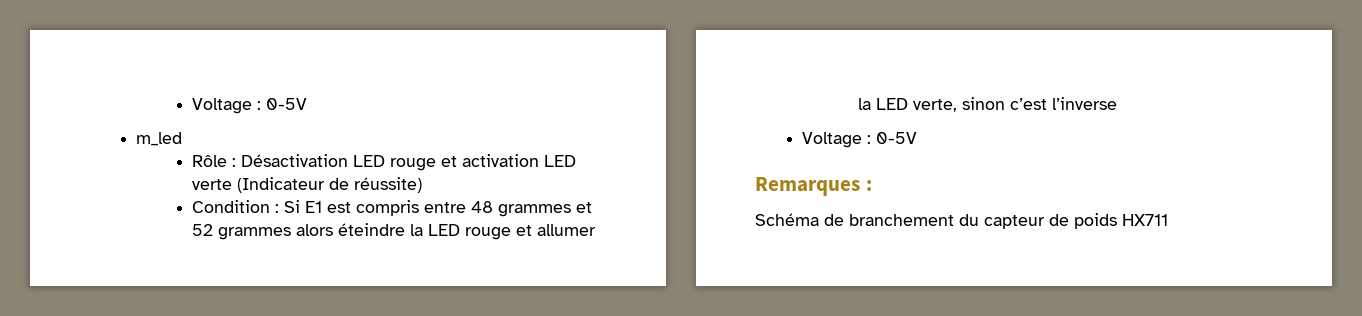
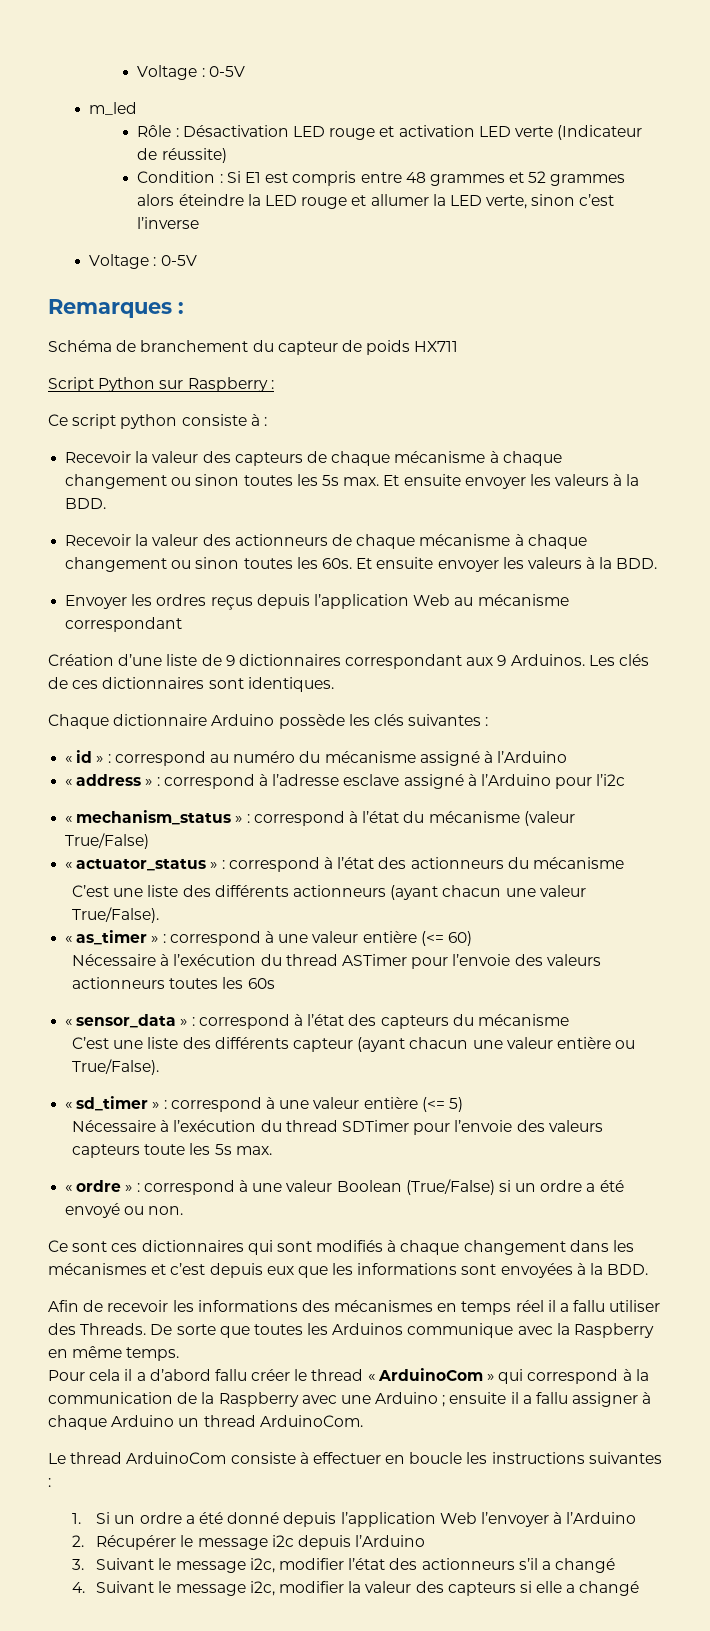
+ Script Python sur Raspberry :
+ Ce script python consiste à :
+ Recevoir la valeur des capteurs de chaque mécanisme à chaque changement ou sinon toutes les 5s max. Et ensuite envoyer les valeurs à la BDD.
+ Recevoir la valeur des actionneurs de chaque mécanisme à chaque changement ou sinon toutes les 60s. Et ensuite envoyer les valeurs à la BDD.
+ Envoyer les ordres reçus depuis l’application Web au mécanisme correspondant
+ Création d’une liste de 9 dictionnaires correspondant aux 9 Arduinos. Les clés de ces dictionnaires sont identiques.
+ Chaque dictionnaire Arduino possède les clés suivantes :
+ « id » : correspond au numéro du mécanisme assigné à l’Arduino
+ « address » : correspond à l’adresse esclave assigné à l’Arduino pour l’i2c
+ « mechanism_status » : correspond à l’état du mécanisme (valeur True/False)
+ « actuator_status » : correspond à l’état des actionneurs du mécanisme
+ C’est une liste des différents actionneurs (ayant chacun une valeur True/False).
+ « as_timer » : correspond à une valeur entière (<= 60)
+ Nécessaire à l’exécution du thread ASTimer pour l’envoie des valeurs actionneurs toutes les 60s
+ « sensor_data » : correspond à l’état des capteurs du mécanisme
+ C’est une liste des différents capteur (ayant chacun une valeur entière ou True/False).
+ « sd_timer » : correspond à une valeur entière (<= 5)
+ Nécessaire à l’exécution du thread SDTimer pour l’envoie des valeurs capteurs toute les 5s max.
+ « ordre » : correspond à une valeur Boolean (True/False) si un ordre a été envoyé ou non.
+ Ce sont ces dictionnaires qui sont modifiés à chaque changement dans les mécanismes et c’est depuis eux que les informations sont envoyées à la BDD.
+ Afin de recevoir les informations des mécanismes en temps réel il a fallu utiliser des Threads. De sorte que toutes les Arduinos communique avec la Raspberry en même temps.
+ Pour cela il a d’abord fallu créer le thread « ArduinoCom » qui correspond à la communication de la Raspberry avec une Arduino ; ensuite il a fallu assigner à chaque Arduino un thread ArduinoCom.
+ Le thread ArduinoCom consiste à effectuer en boucle les instructions suivantes :
+ 1. Si un ordre a été donné depuis l’application Web l’envoyer à l’Arduino
+ 2. Récupérer le message i2c depuis l’Arduino
+ 3. Suivant le message i2c, modifier l’état des actionneurs s’il a changé
+ 4. Suivant le message i2c, modifier la valeur des capteurs si elle a changé

